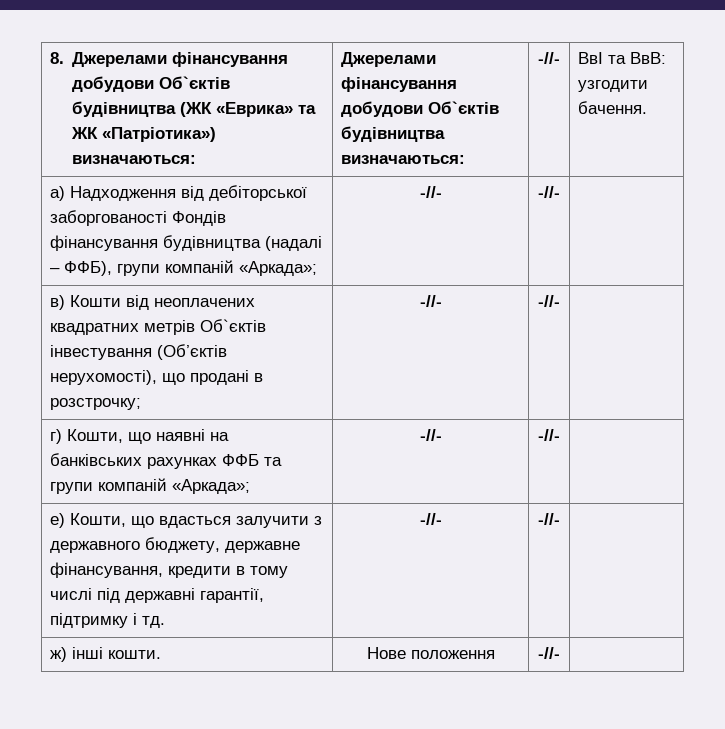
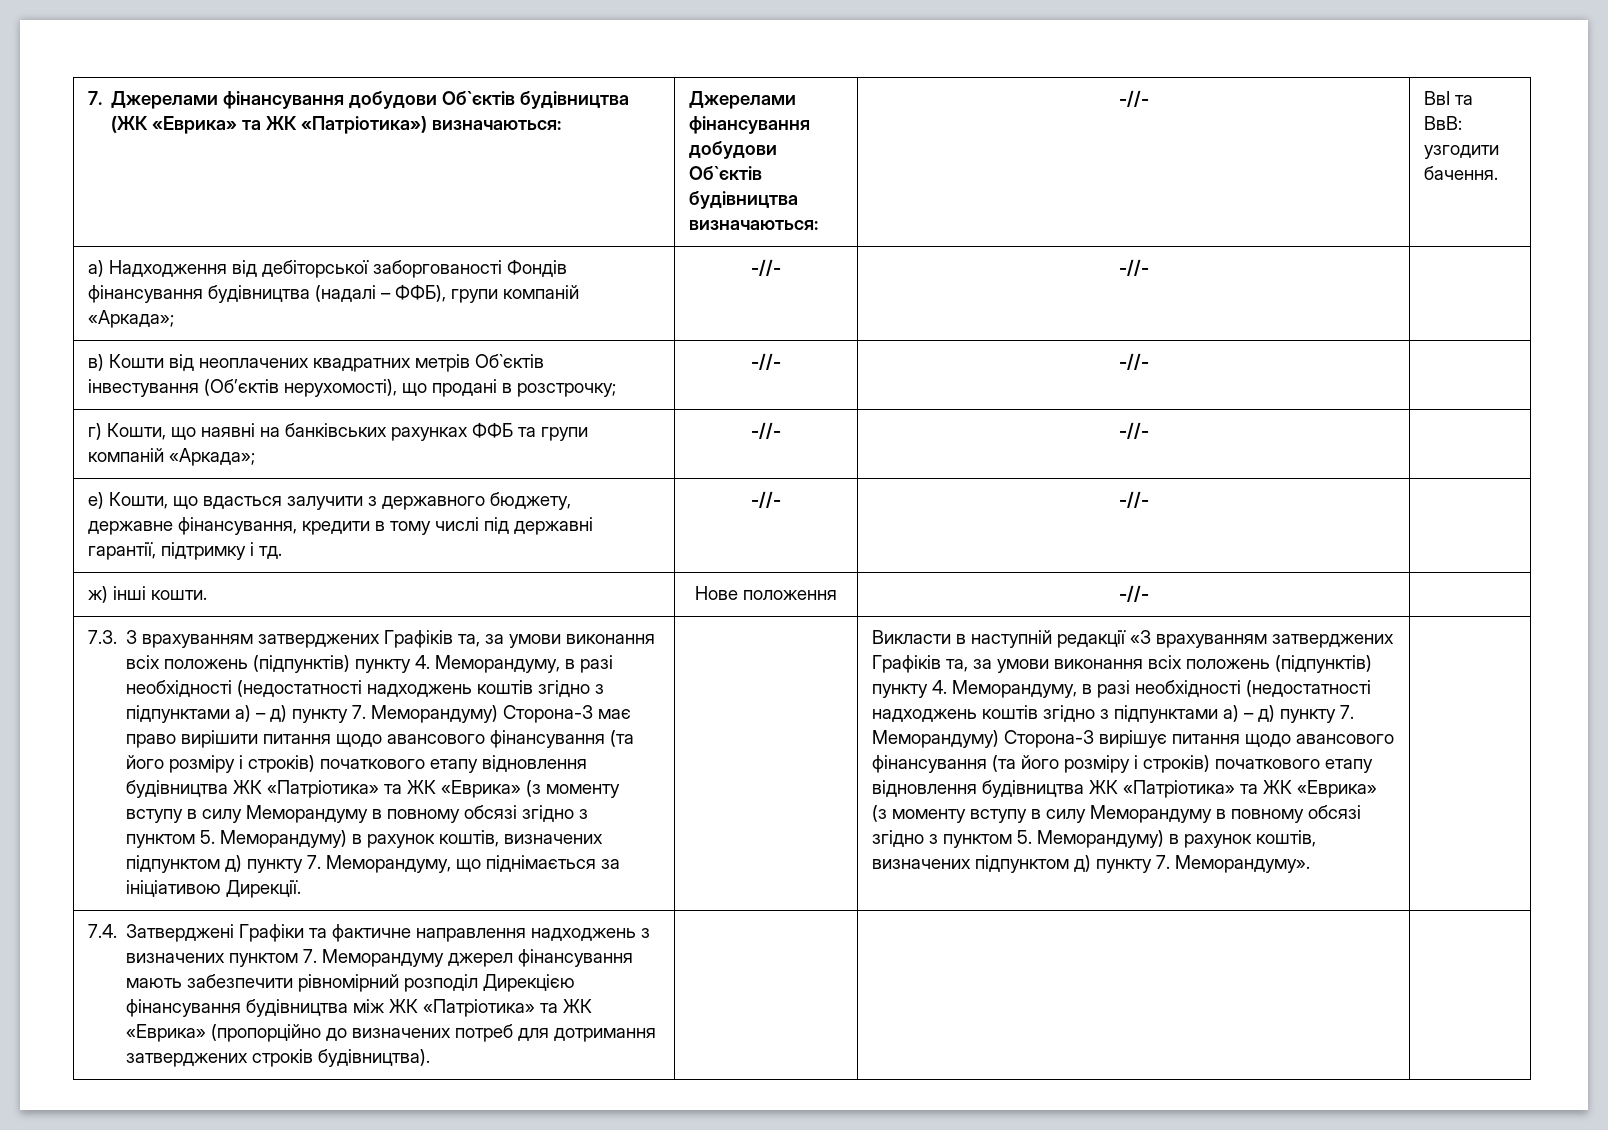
- 8. Джерелами фінансування добудови Об`єктів будівництва (ЖК «Еврика» та ЖК «Патріотика») визначаються: | Джерелами фінансування добудови Об`єктів будівництва визначаються: | -//- | ВвІ та ВвВ: узгодити бачення.
+ 7. Джерелами фінансування добудови Об`єктів будівництва (ЖК «Еврика» та ЖК «Патріотика») визначаються: | Джерелами фінансування добудови Об`єктів будівництва визначаються: | -//- | ВвІ та ВвВ: узгодити бачення.
+ 7.3. З врахуванням затверджених Графіків та, за умови виконання всіх положень (підпунктів) пункту 4. Меморандуму, в разі необхідності (недостатності надходжень коштів згідно з підпунктами а) – д) пункту 7. Меморандуму) Сторона-3 має право вирішити питання щодо авансового фінансування (та його розміру і строків) початкового етапу відновлення будівництва ЖК «Патріотика» та ЖК «Еврика» (з моменту вступу в силу Меморандуму в повному обсязі згідно з пунктом 5. Меморандуму) в рахунок коштів, визначених підпунктом д) пункту 7. Меморандуму, що піднімається за ініціативою Дирекції. | | Викласти в наступній редакції «З врахуванням затверджених Графіків та, за умови виконання всіх положень (підпунктів) пункту 4. Меморандуму, в разі необхідності (недостатності надходжень коштів згідно з підпунктами а) – д) пункту 7. Меморандуму) Сторона-3 вирішує питання щодо авансового фінансування (та його розміру і строків) початкового етапу відновлення будівництва ЖК «Патріотика» та ЖК «Еврика» (з моменту вступу в силу Меморандуму в повному обсязі згідно з пунктом 5. Меморандуму) в рахунок коштів, визначених підпунктом д) пункту 7. Меморандуму». |
+ 7.4. Затверджені Графіки та фактичне направлення надходжень з визначених пунктом 7. Меморандуму джерел фінансування мають забезпечити рівномірний розподіл Дирекцією фінансування будівництва між ЖК «Патріотика» та ЖК «Еврика» (пропорційно до визначених потреб для дотримання затверджених строків будівництва). | | |

